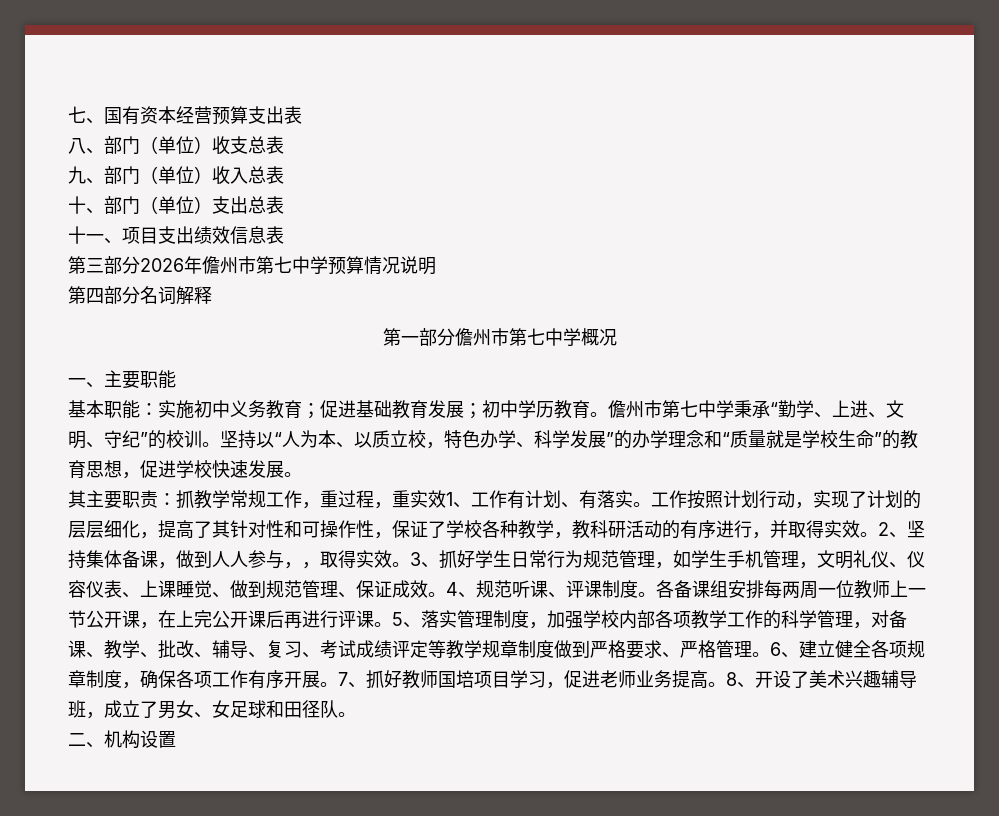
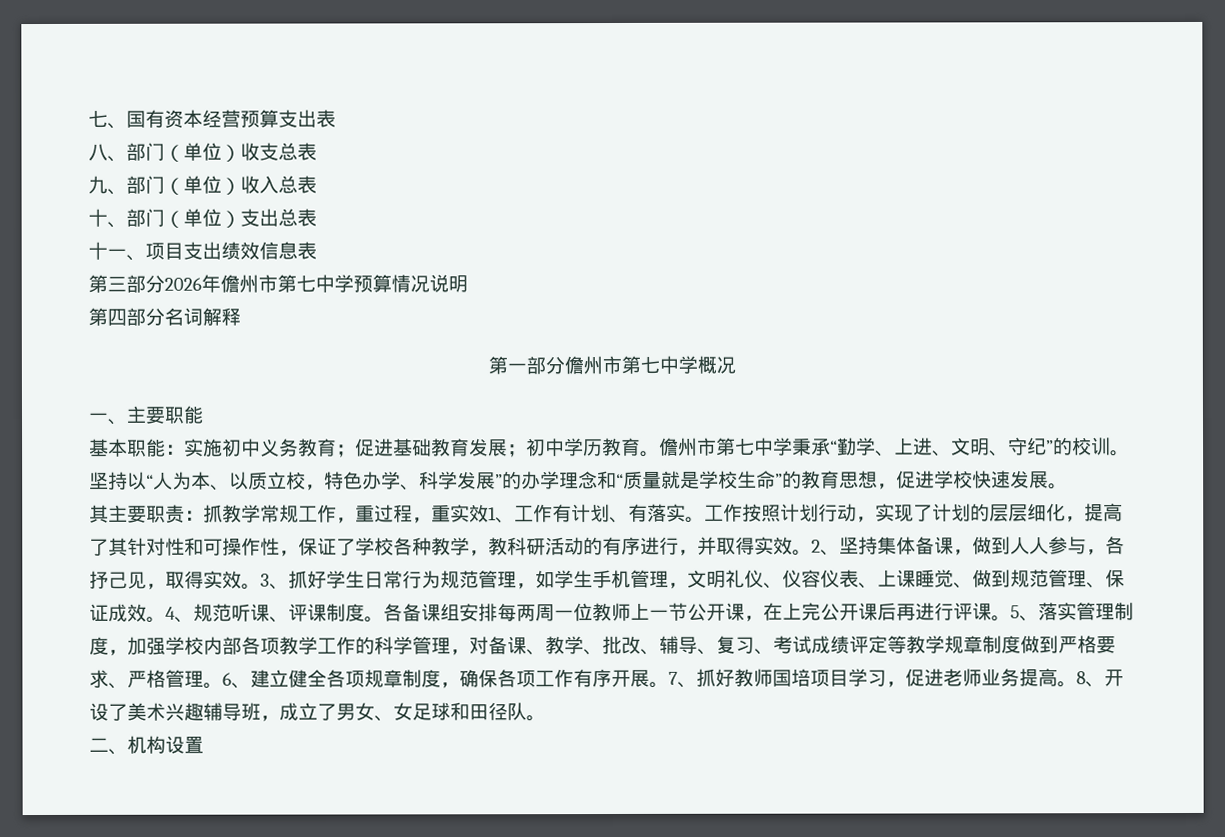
- 2、坚持集体备课，做到人人参与，，取得实效。
+ 2、坚持集体备课，做到人人参与，各抒己见，取得实效。

